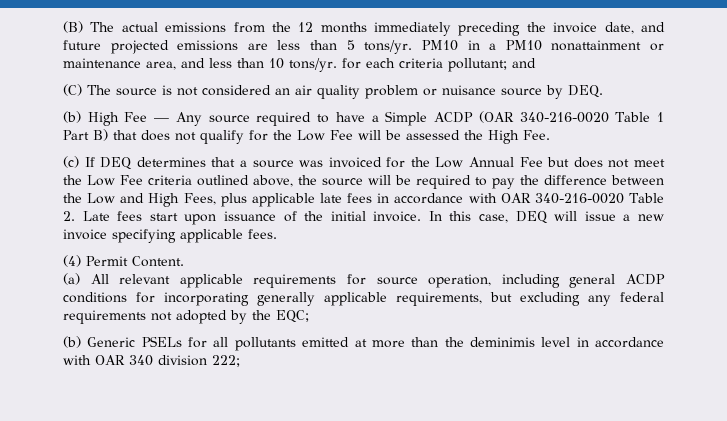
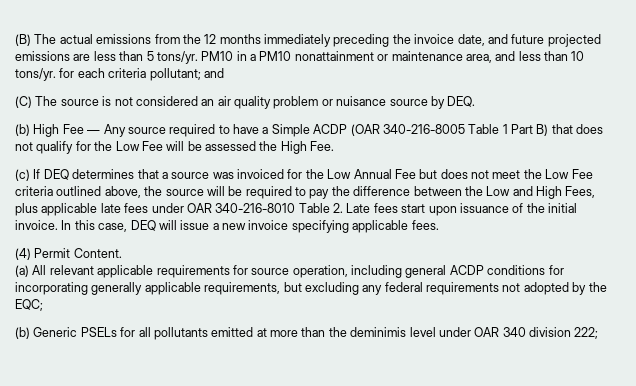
- (b) High Fee — Any source required to have a Simple ACDP (OAR 340-216-0020 Table 1 Part B) that does not qualify for the Low Fee will be assessed the High Fee.
+ (b) High Fee — Any source required to have a Simple ACDP (OAR 340-216-8005 Table 1 Part B) that does not qualify for the Low Fee will be assessed the High Fee.
- (c) If DEQ determines that a source was invoiced for the Low Annual Fee but does not meet the Low Fee criteria outlined above, the source will be required to pay the difference between the Low and High Fees, plus applicable late fees in accordance with OAR 340-216-0020 Table 2. Late fees start upon issuance of the initial invoice.
+ (c) If DEQ determines that a source was invoiced for the Low Annual Fee but does not meet the Low Fee criteria outlined above, the source will be required to pay the difference between the Low and High Fees, plus applicable late fees under OAR 340-216-8010 Table 2. Late fees start upon issuance of the initial invoice.
- (b) Generic PSELs for all pollutants emitted at more than the deminimis level in accordance with OAR 340 division 222;
+ (b) Generic PSELs for all pollutants emitted at more than the deminimis level under OAR 340 division 222;

